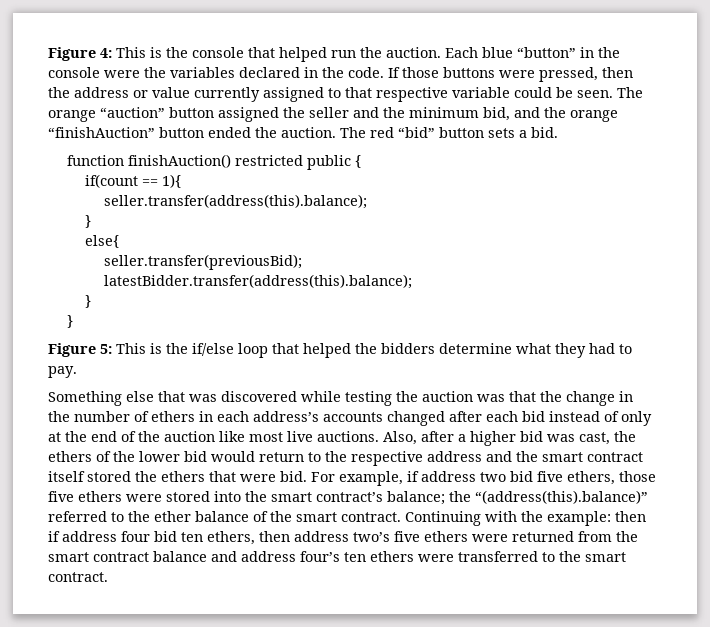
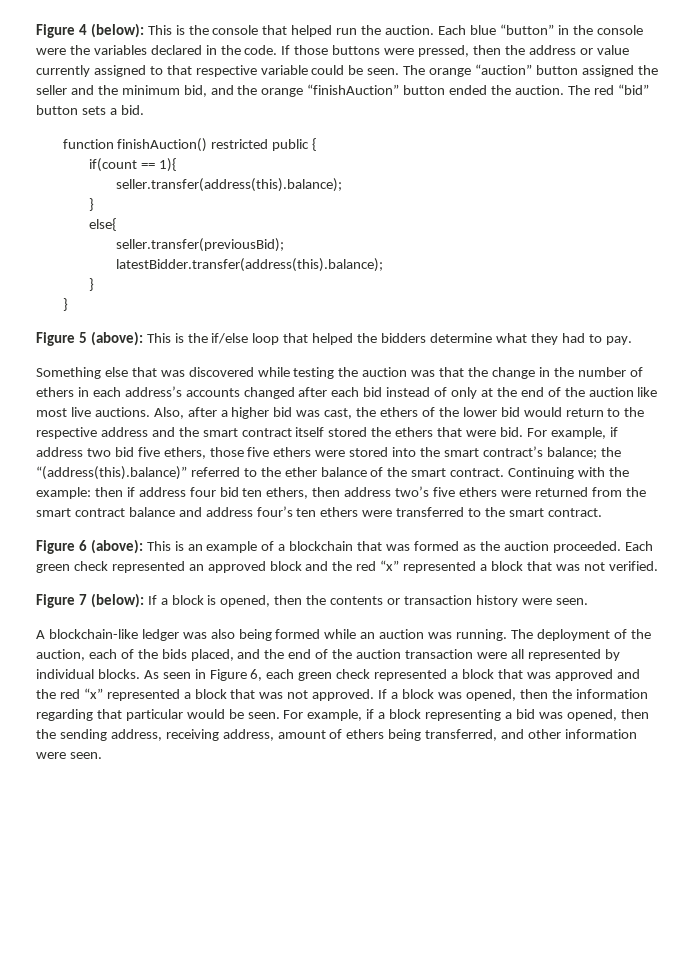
- Figure 4: This is the console that helped run the auction.
+ Figure 4 (below): This is the console that helped run the auction.
- Figure 5: This is the if/else loop that helped the bidders determine what they had to pay.
+ Figure 5 (above): This is the if/else loop that helped the bidders determine what they had to pay.
+ Figure 6 (above): This is an example of a blockchain that was formed as the auction proceeded. Each green check represented an approved block and the red “x” represented a block that was not verified.
+ Figure 7 (below): If a block is opened, then the contents or transaction history were seen.
+ A blockchain-like ledger was also being formed while an auction was running. The deployment of the auction, each of the bids placed, and the end of the auction transaction were all represented by individual blocks. As seen in Figure 6, each green check represented a block that was approved and the red “x” represented a block that was not approved. If a block was opened, then the information regarding that particular would be seen. For example, if a block representing a bid was opened, then the sending address, receiving address, amount of ethers being transferred, and other information were seen.

